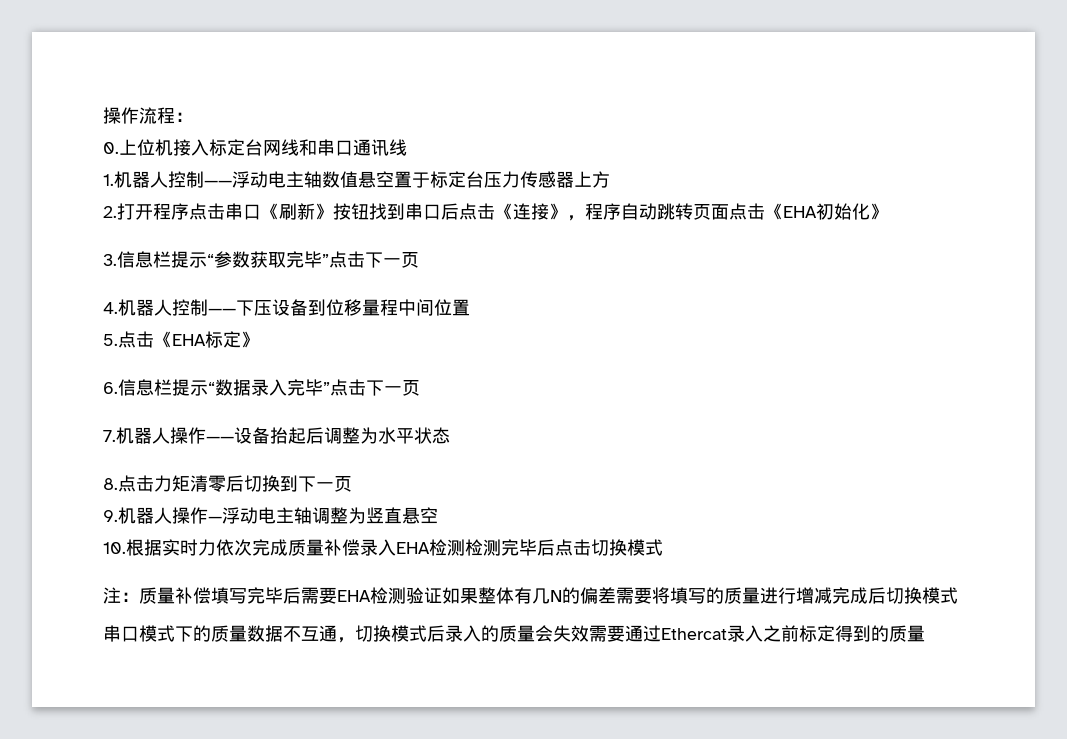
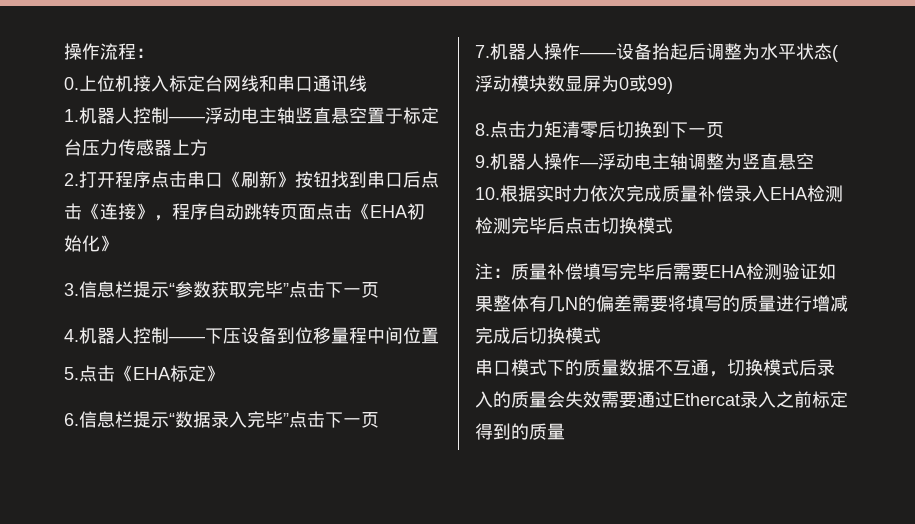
- 1.机器人控制——浮动电主轴数值悬空置于标定台压力传感器上方
+ 1.机器人控制——浮动电主轴竖直悬空置于标定台压力传感器上方
- 7.机器人操作——设备抬起后调整为水平状态
+ 7.机器人操作——设备抬起后调整为水平状态(浮动模块数显屏为0或99)

